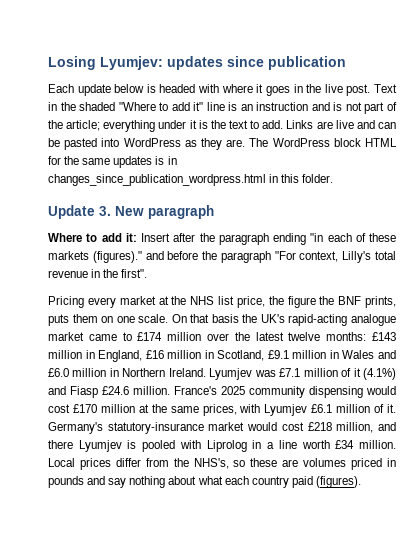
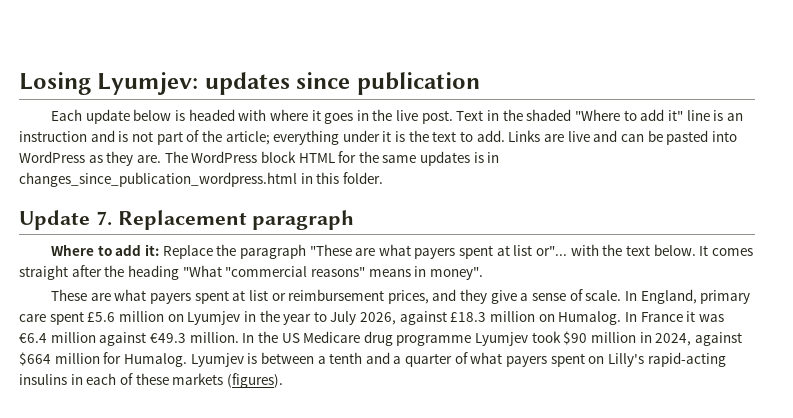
- Update 3. New paragraph
+ Update 7. Replacement paragraph
- Where to add it: Insert after the paragraph ending "in each of these markets (figures)." and before the paragraph "For context, Lilly's total revenue in the first".
- Pricing every market at the NHS list price, the figure the BNF prints, puts them on one scale. On that basis the UK's rapid-acting analogue market came to £174 million over the latest twelve months: £143 million in England, £16 million in Scotland, £9.1 million in Wales and £6.0 million in Northern Ireland. Lyumjev was £7.1 million of it (4.1%) and Fiasp £24.6 million. France's 2025 community dispensing would cost £170 million at the same prices, with Lyumjev £6.1 million of it. Germany's statutory-insurance market would cost £218 million, and there Lyumjev is pooled with Liprolog in a line worth £34 million. Local prices differ from the NHS's, so these are volumes priced in pounds and say nothing about what each country paid (figures).
+ Where to add it: Replace the paragraph "These are what payers spent at list or"... with the text below. It comes straight after the heading "What "commercial reasons" means in money".
+ These are what payers spent at list or reimbursement prices, and they give a sense of scale. In England, primary care spent £5.6 million on Lyumjev in the year to July 2026, against £18.3 million on Humalog. In France it was €6.4 million against €49.3 million. In the US Medicare drug programme Lyumjev took $90 million in 2024, against $664 million for Humalog. Lyumjev is between a tenth and a quarter of what payers spent on Lilly's rapid-acting insulins in each of these markets (figures).

